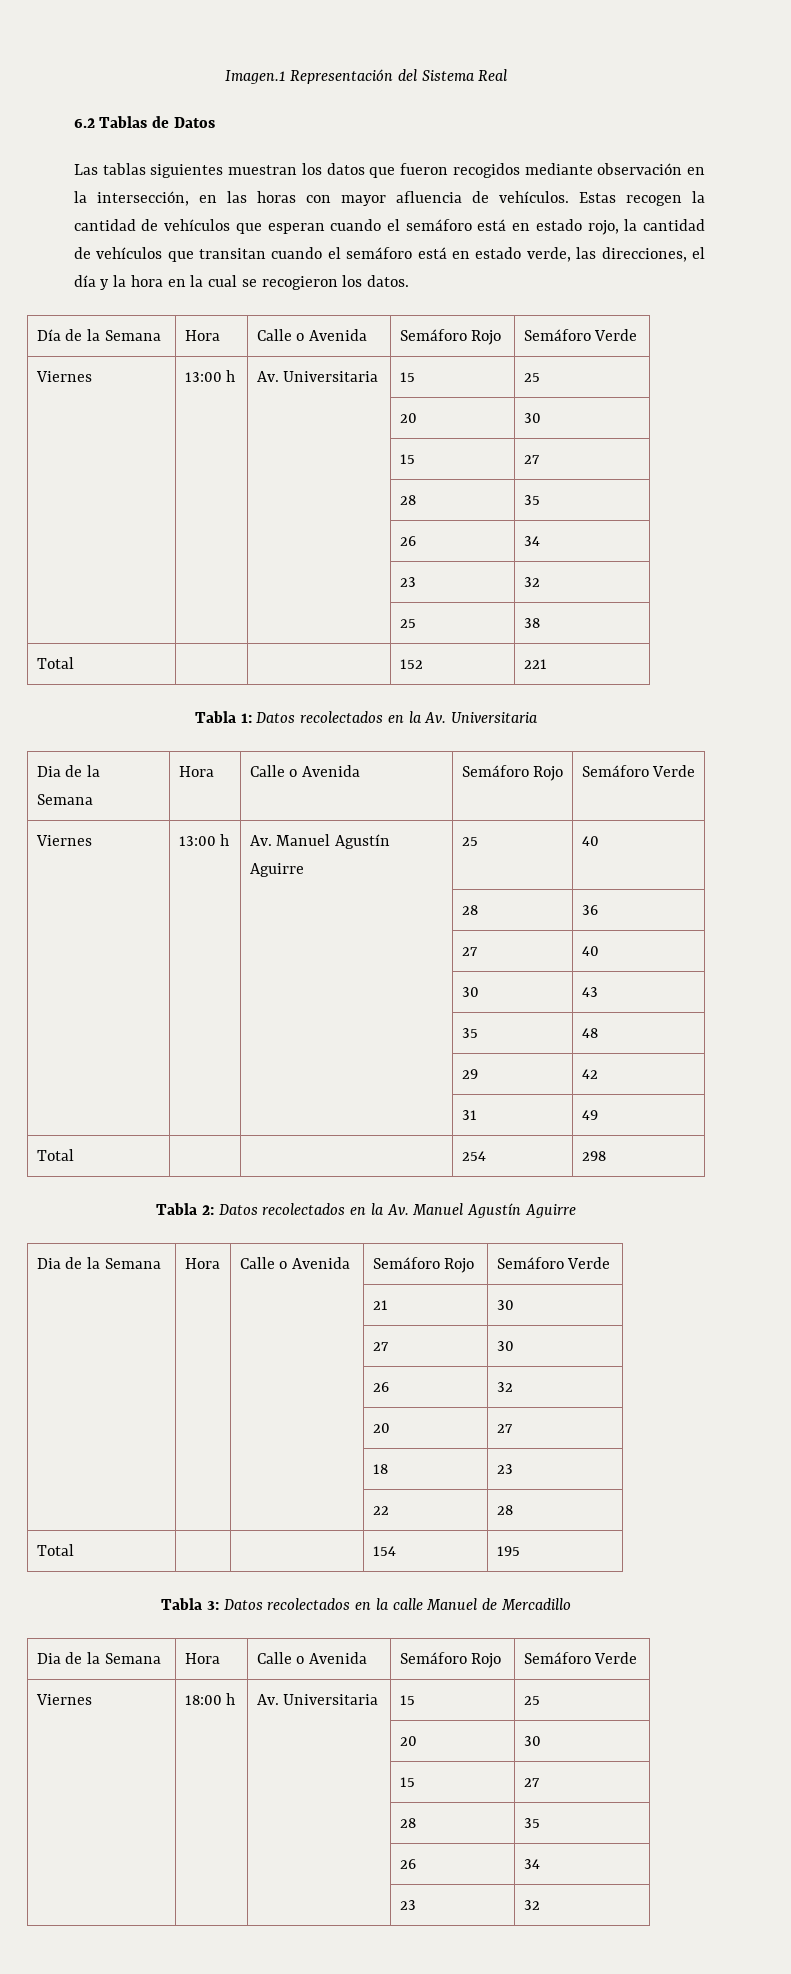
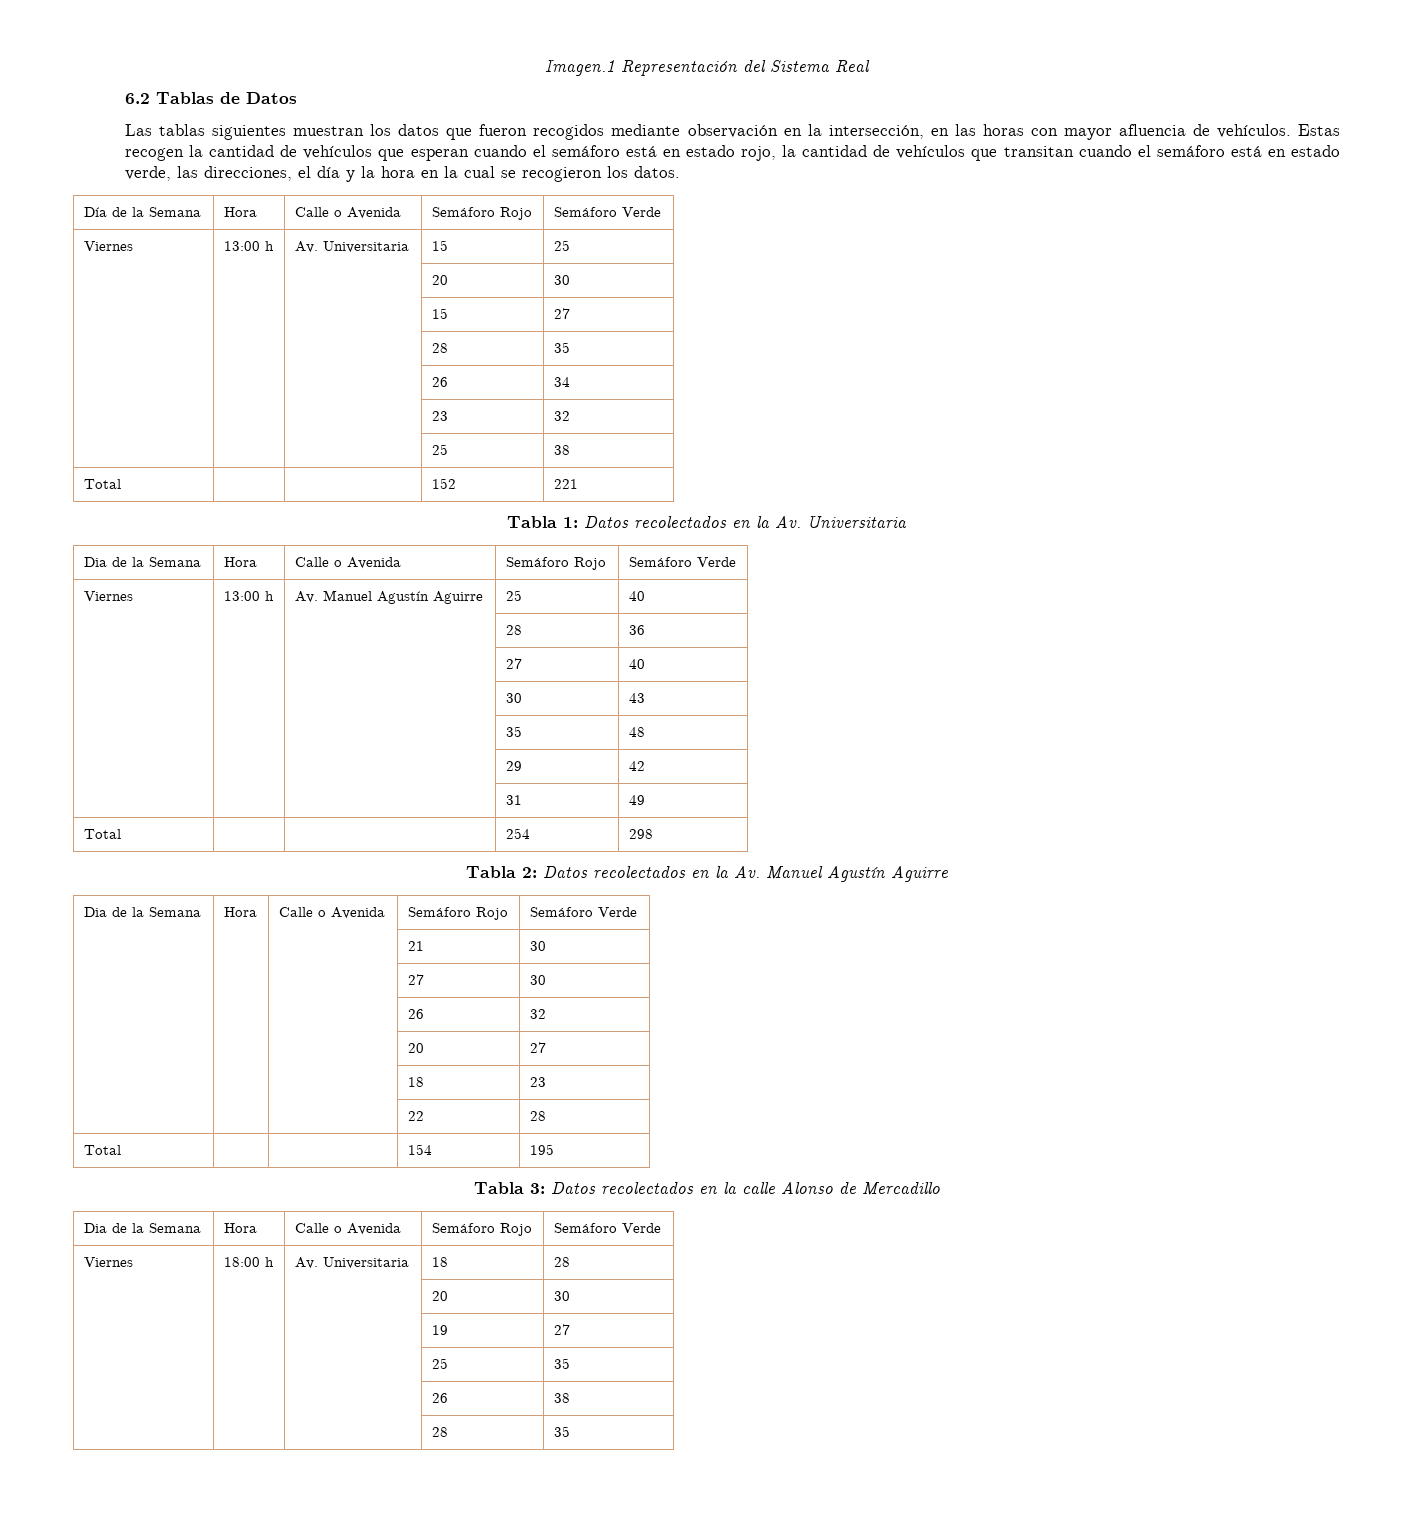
- Tabla 3: Datos recolectados en la calle Manuel de Mercadillo
+ Tabla 3: Datos recolectados en la calle Alonso de Mercadillo
- Viernes | 18:00 h | Av. Universitaria | 15 | 25
+ Viernes | 18:00 h | Av. Universitaria | 18 | 28
  | | | 20 | 30
- | | | 15 | 27
+ | | | 19 | 27
+ | | | 25 | 35
+ | | | 26 | 38
  | | | 28 | 35
- | | | 26 | 34
- | | | 23 | 32

